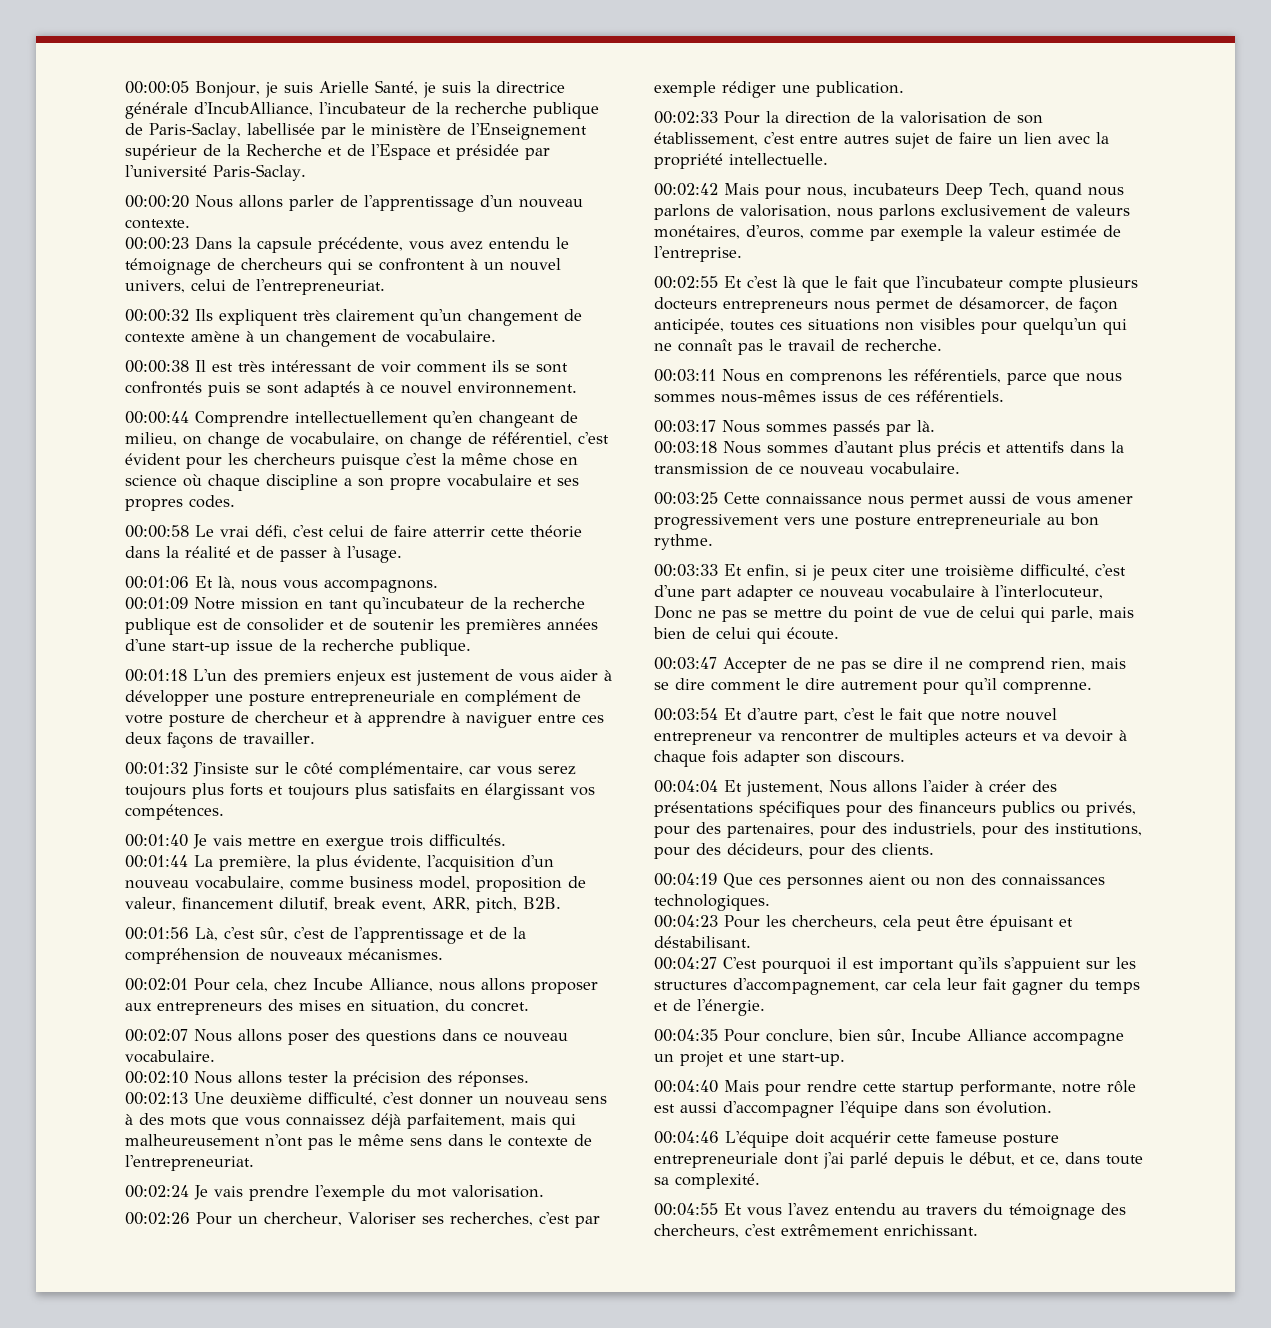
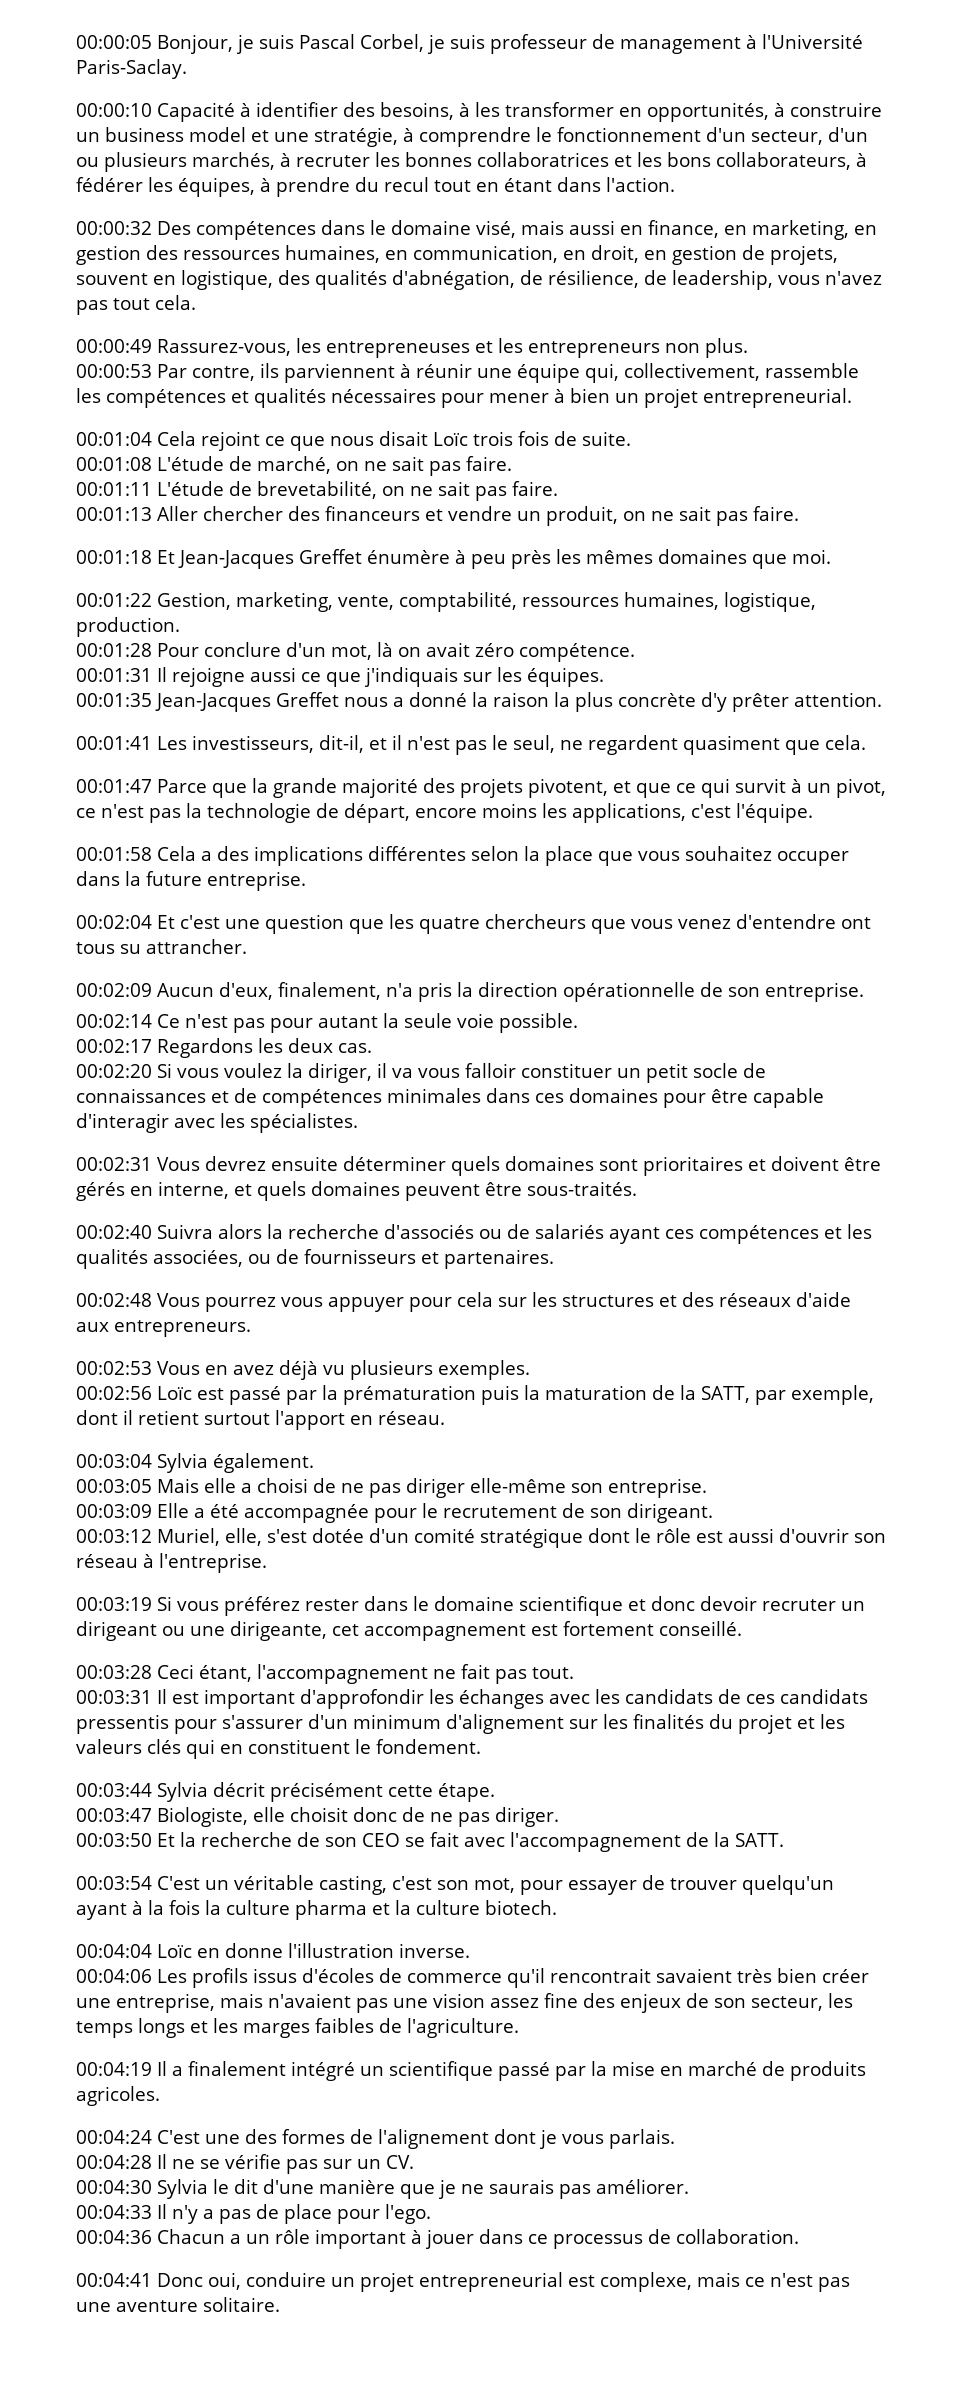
- 00:00:05 Bonjour, je suis Arielle Santé, je suis la directrice générale d'IncubAlliance, l'incubateur de la recherche publique de Paris-Saclay, labellisée par le ministère de l'Enseignement supérieur de la Recherche et de l'Espace et présidée par l'université Paris-Saclay.
- 00:00:20 Nous allons parler de l'apprentissage d'un nouveau contexte.
- 00:00:23 Dans la capsule précédente, vous avez entendu le témoignage de chercheurs qui se confrontent à un nouvel univers, celui de l'entrepreneuriat.
- 00:00:32 Ils expliquent très clairement qu'un changement de contexte amène à un changement de vocabulaire.
- 00:00:38 Il est très intéressant de voir comment ils se sont confrontés puis se sont adaptés à ce nouvel environnement.
- 00:00:44 Comprendre intellectuellement qu'en changeant de milieu, on change de vocabulaire, on change de référentiel, c'est évident pour les chercheurs puisque c'est la même chose en science où chaque discipline a son propre vocabulaire et ses propres codes.
- 00:00:58 Le vrai défi, c'est celui de faire atterrir cette théorie dans la réalité et de passer à l'usage.
- 00:01:06 Et là, nous vous accompagnons.
- 00:01:09 Notre mission en tant qu'incubateur de la recherche publique est de consolider et de soutenir les premières années d'une start-up issue de la recherche publique.
- 00:01:18 L'un des premiers enjeux est justement de vous aider à développer une posture entrepreneuriale en complément de votre posture de chercheur et à apprendre à naviguer entre ces deux façons de travailler.
- 00:01:32 J'insiste sur le côté complémentaire, car vous serez toujours plus forts et toujours plus satisfaits en élargissant vos compétences.
- 00:01:40 Je vais mettre en exergue trois difficultés.
- 00:01:44 La première, la plus évidente, l'acquisition d'un nouveau vocabulaire, comme business model, proposition de valeur, financement dilutif, break event, ARR, pitch, B2B.
- 00:01:56 Là, c'est sûr, c'est de l'apprentissage et de la compréhension de nouveaux mécanismes.
- 00:02:01 Pour cela, chez Incube Alliance, nous allons proposer aux entrepreneurs des mises en situation, du concret.
- 00:02:07 Nous allons poser des questions dans ce nouveau vocabulaire.
- 00:02:10 Nous allons tester la précision des réponses.
- 00:02:13 Une deuxième difficulté, c'est donner un nouveau sens à des mots que vous connaissez déjà parfaitement, mais qui malheureusement n'ont pas le même sens dans le contexte de l'entrepreneuriat.
- 00:02:24 Je vais prendre l'exemple du mot valorisation.
- 00:02:26 Pour un chercheur, Valoriser ses recherches, c'est par exemple rédiger une publication.
- 00:02:33 Pour la direction de la valorisation de son établissement, c'est entre autres sujet de faire un lien avec la propriété intellectuelle.
- 00:02:42 Mais pour nous, incubateurs Deep Tech, quand nous parlons de valorisation, nous parlons exclusivement de valeurs monétaires, d'euros, comme par exemple la valeur estimée de l'entreprise.
- 00:02:55 Et c'est là que le fait que l'incubateur compte plusieurs docteurs entrepreneurs nous permet de désamorcer, de façon anticipée, toutes ces situations non visibles pour quelqu'un qui ne connaît pas le travail de recherche.
- 00:03:11 Nous en comprenons les référentiels, parce que nous sommes nous-mêmes issus de ces référentiels.
- 00:03:17 Nous sommes passés par là.
- 00:03:18 Nous sommes d'autant plus précis et attentifs dans la transmission de ce nouveau vocabulaire.
- 00:03:25 Cette connaissance nous permet aussi de vous amener progressivement vers une posture entrepreneuriale au bon rythme.
- 00:03:33 Et enfin, si je peux citer une troisième difficulté, c'est d'une part adapter ce nouveau vocabulaire à l'interlocuteur, Donc ne pas se mettre du point de vue de celui qui parle, mais bien de celui qui écoute.
- 00:03:47 Accepter de ne pas se dire il ne comprend rien, mais se dire comment le dire autrement pour qu'il comprenne.
- 00:03:54 Et d'autre part, c'est le fait que notre nouvel entrepreneur va rencontrer de multiples acteurs et va devoir à chaque fois adapter son discours.
- 00:04:04 Et justement, Nous allons l'aider à créer des présentations spécifiques pour des financeurs publics ou privés, pour des partenaires, pour des industriels, pour des institutions, pour des décideurs, pour des clients.
- 00:04:19 Que ces personnes aient ou non des connaissances technologiques.
- 00:04:23 Pour les chercheurs, cela peut être épuisant et déstabilisant.
- 00:04:27 C'est pourquoi il est important qu'ils s'appuient sur les structures d'accompagnement, car cela leur fait gagner du temps et de l'énergie.
- 00:04:35 Pour conclure, bien sûr, Incube Alliance accompagne un projet et une start-up.
- 00:04:40 Mais pour rendre cette startup performante, notre rôle est aussi d'accompagner l'équipe dans son évolution.
- 00:04:46 L'équipe doit acquérir cette fameuse posture entrepreneuriale dont j'ai parlé depuis le début, et ce, dans toute sa complexité.
- 00:04:55 Et vous l'avez entendu au travers du témoignage des chercheurs, c'est extrêmement enrichissant.
+ 00:00:05 Bonjour, je suis Pascal Corbel, je suis professeur de management à l'Université Paris-Saclay.
+ 00:00:10 Capacité à identifier des besoins, à les transformer en opportunités, à construire un business model et une stratégie, à comprendre le fonctionnement d'un secteur, d'un ou plusieurs marchés, à recruter les bonnes collaboratrices et les bons collaborateurs, à fédérer les équipes, à prendre du recul tout en étant dans l'action.
+ 00:00:32 Des compétences dans le domaine visé, mais aussi en finance, en marketing, en gestion des ressources humaines, en communication, en droit, en gestion de projets, souvent en logistique, des qualités d'abnégation, de résilience, de leadership, vous n'avez pas tout cela.
+ 00:00:49 Rassurez-vous, les entrepreneuses et les entrepreneurs non plus.
+ 00:00:53 Par contre, ils parviennent à réunir une équipe qui, collectivement, rassemble les compétences et qualités nécessaires pour mener à bien un projet entrepreneurial.
+ 00:01:04 Cela rejoint ce que nous disait Loïc trois fois de suite.
+ 00:01:08 L'étude de marché, on ne sait pas faire.
+ 00:01:11 L'étude de brevetabilité, on ne sait pas faire.
+ 00:01:13 Aller chercher des financeurs et vendre un produit, on ne sait pas faire.
+ 00:01:18 Et Jean-Jacques Greffet énumère à peu près les mêmes domaines que moi.
+ 00:01:22 Gestion, marketing, vente, comptabilité, ressources humaines, logistique, production.
+ 00:01:28 Pour conclure d'un mot, là on avait zéro compétence.
+ 00:01:31 Il rejoigne aussi ce que j'indiquais sur les équipes.
+ 00:01:35 Jean-Jacques Greffet nous a donné la raison la plus concrète d'y prêter attention.
+ 00:01:41 Les investisseurs, dit-il, et il n'est pas le seul, ne regardent quasiment que cela.
+ 00:01:47 Parce que la grande majorité des projets pivotent, et que ce qui survit à un pivot, ce n'est pas la technologie de départ, encore moins les applications, c'est l'équipe.
+ 00:01:58 Cela a des implications différentes selon la place que vous souhaitez occuper dans la future entreprise.
+ 00:02:04 Et c'est une question que les quatre chercheurs que vous venez d'entendre ont tous su attrancher.
+ 00:02:09 Aucun d'eux, finalement, n'a pris la direction opérationnelle de son entreprise.
+ 00:02:14 Ce n'est pas pour autant la seule voie possible.
+ 00:02:17 Regardons les deux cas.
+ 00:02:20 Si vous voulez la diriger, il va vous falloir constituer un petit socle de connaissances et de compétences minimales dans ces domaines pour être capable d'interagir avec les spécialistes.
+ 00:02:31 Vous devrez ensuite déterminer quels domaines sont prioritaires et doivent être gérés en interne, et quels domaines peuvent être sous-traités.
+ 00:02:40 Suivra alors la recherche d'associés ou de salariés ayant ces compétences et les qualités associées, ou de fournisseurs et partenaires.
+ 00:02:48 Vous pourrez vous appuyer pour cela sur les structures et des réseaux d'aide aux entrepreneurs.
+ 00:02:53 Vous en avez déjà vu plusieurs exemples.
+ 00:02:56 Loïc est passé par la prématuration puis la maturation de la SATT, par exemple, dont il retient surtout l'apport en réseau.
+ 00:03:04 Sylvia également.
+ 00:03:05 Mais elle a choisi de ne pas diriger elle-même son entreprise.
+ 00:03:09 Elle a été accompagnée pour le recrutement de son dirigeant.
+ 00:03:12 Muriel, elle, s'est dotée d'un comité stratégique dont le rôle est aussi d'ouvrir son réseau à l'entreprise.
+ 00:03:19 Si vous préférez rester dans le domaine scientifique et donc devoir recruter un dirigeant ou une dirigeante, cet accompagnement est fortement conseillé.
+ 00:03:28 Ceci étant, l'accompagnement ne fait pas tout.
+ 00:03:31 Il est important d'approfondir les échanges avec les candidats de ces candidats pressentis pour s'assurer d'un minimum d'alignement sur les finalités du projet et les valeurs clés qui en constituent le fondement.
+ 00:03:44 Sylvia décrit précisément cette étape.
+ 00:03:47 Biologiste, elle choisit donc de ne pas diriger.
+ 00:03:50 Et la recherche de son CEO se fait avec l'accompagnement de la SATT.
+ 00:03:54 C'est un véritable casting, c'est son mot, pour essayer de trouver quelqu'un ayant à la fois la culture pharma et la culture biotech.
+ 00:04:04 Loïc en donne l'illustration inverse.
+ 00:04:06 Les profils issus d'écoles de commerce qu'il rencontrait savaient très bien créer une entreprise, mais n'avaient pas une vision assez fine des enjeux de son secteur, les temps longs et les marges faibles de l'agriculture.
+ 00:04:19 Il a finalement intégré un scientifique passé par la mise en marché de produits agricoles.
+ 00:04:24 C'est une des formes de l'alignement dont je vous parlais.
+ 00:04:28 Il ne se vérifie pas sur un CV.
+ 00:04:30 Sylvia le dit d'une manière que je ne saurais pas améliorer.
+ 00:04:33 Il n'y a pas de place pour l'ego.
+ 00:04:36 Chacun a un rôle important à jouer dans ce processus de collaboration.
+ 00:04:41 Donc oui, conduire un projet entrepreneurial est complexe, mais ce n'est pas une aventure solitaire.

